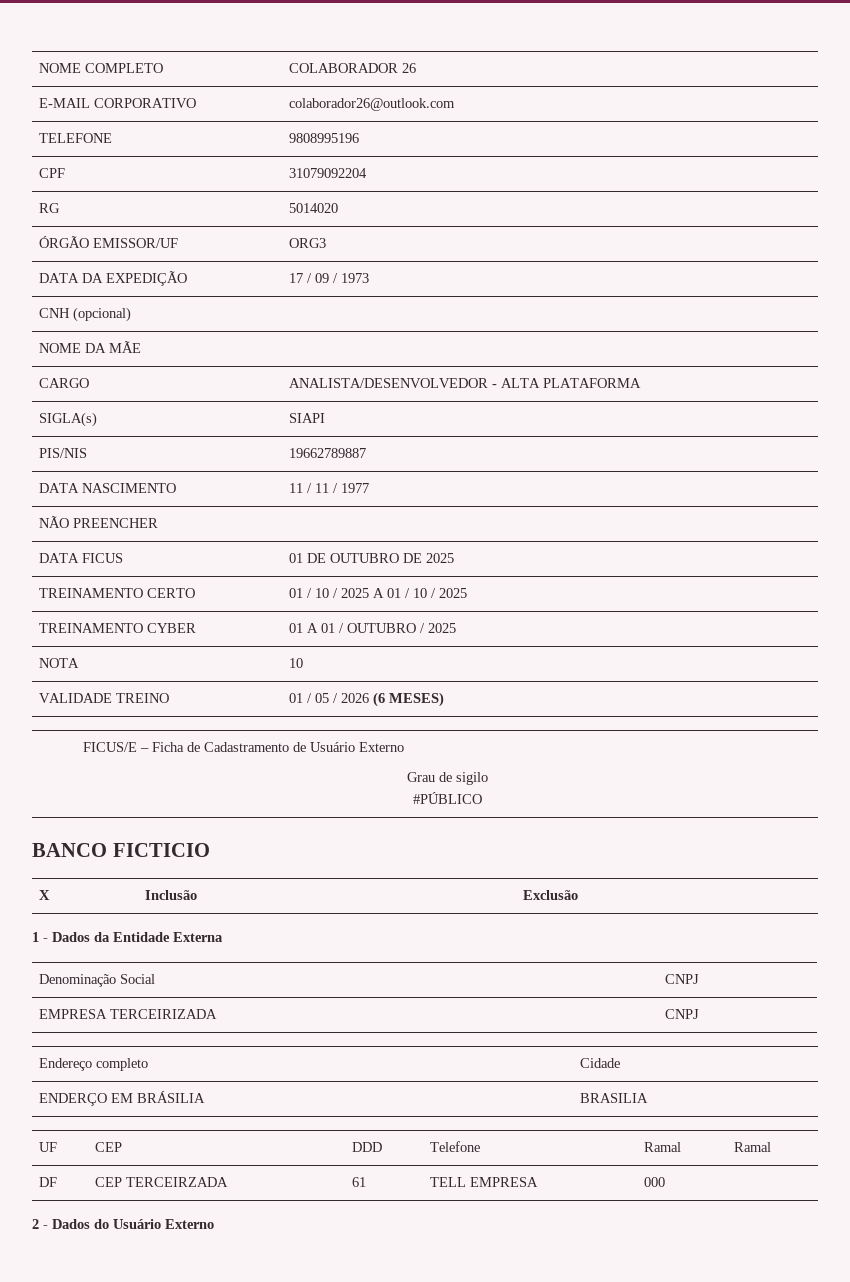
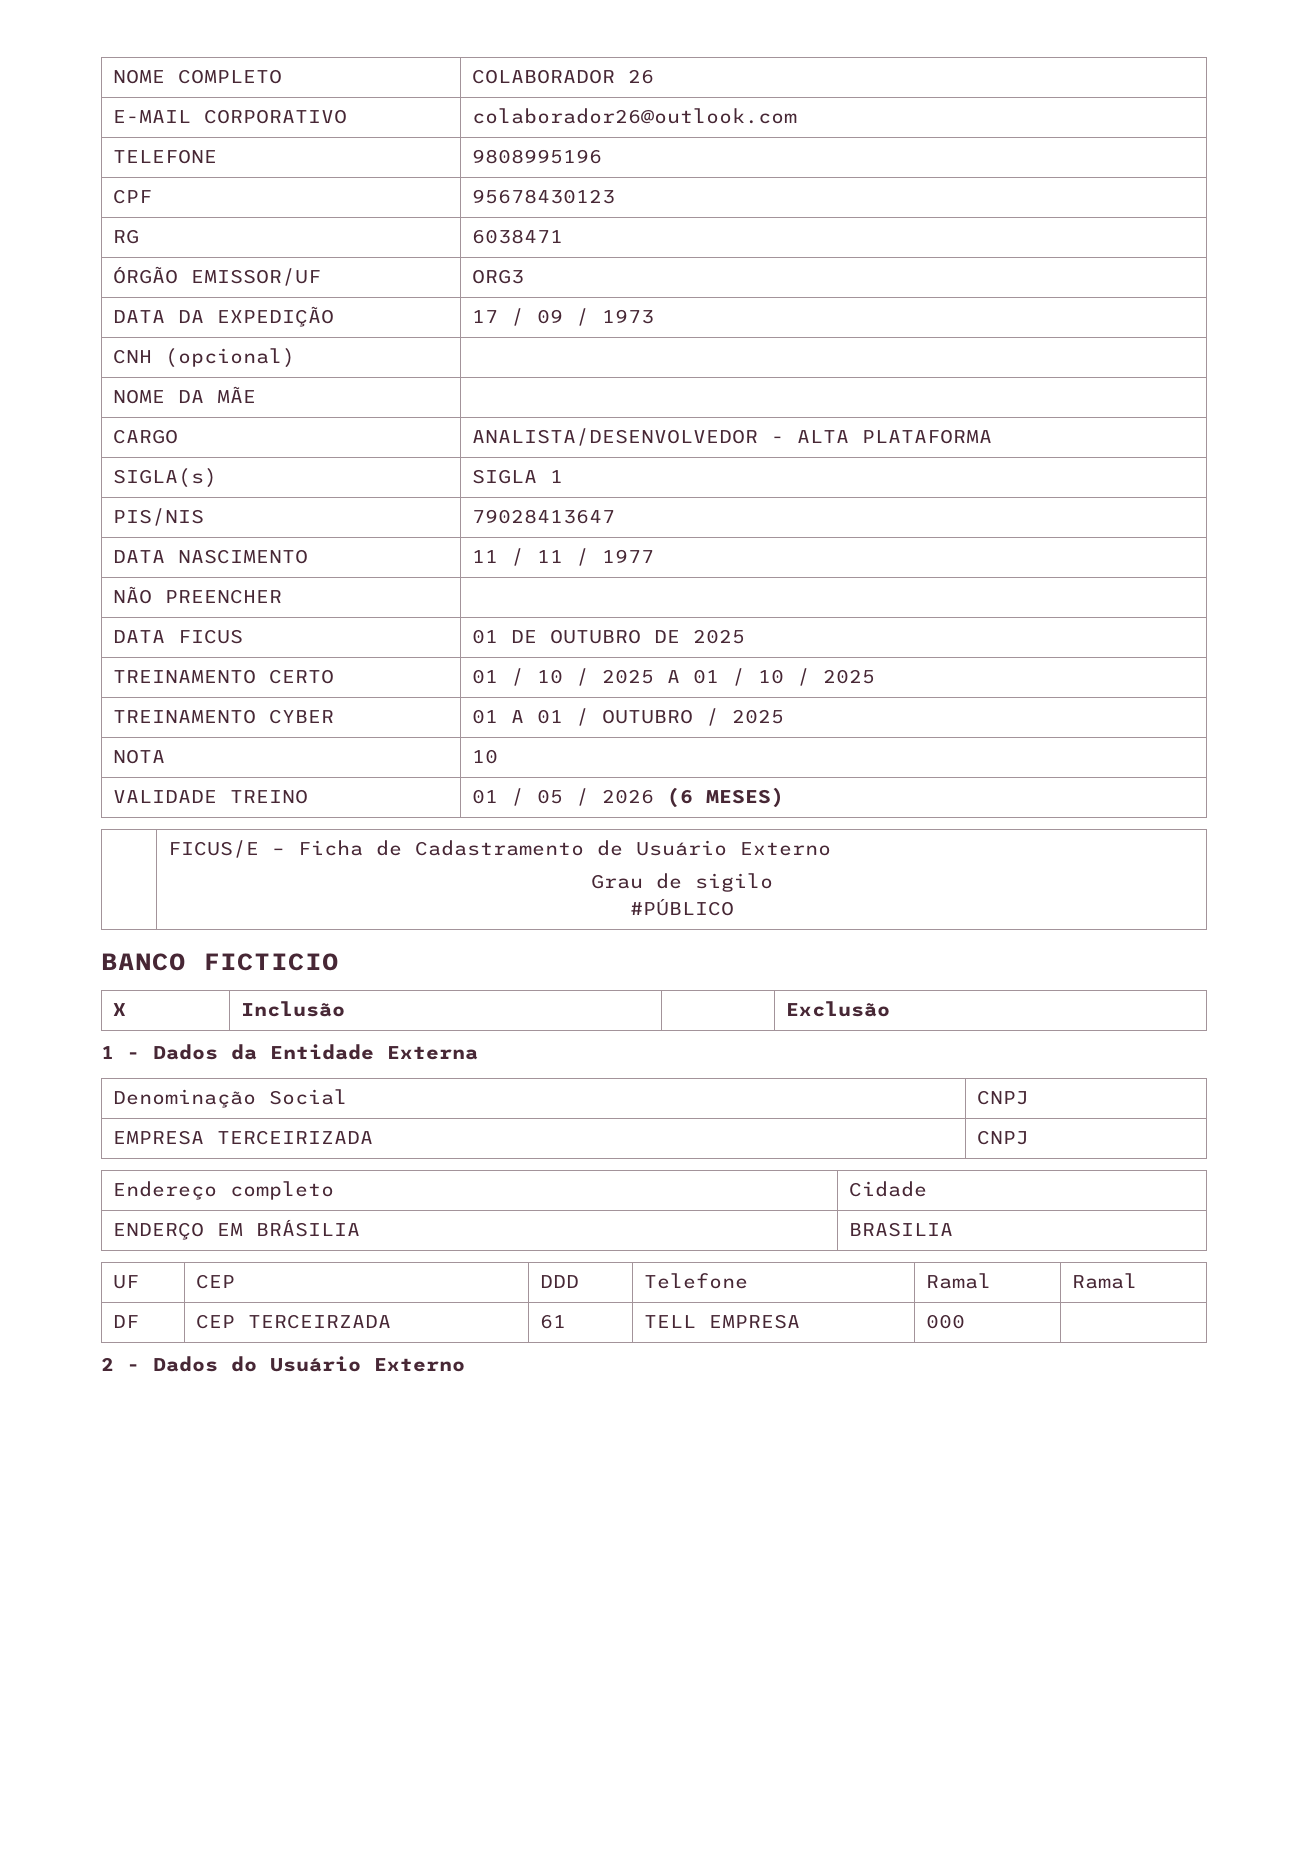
- CPF | 31079092204
+ CPF | 95678430123
- RG | 5014020
+ RG | 6038471
- SIGLA(s) | SIAPI
+ SIGLA(s) | SIGLA 1
- PIS/NIS | 19662789887
+ PIS/NIS | 79028413647

